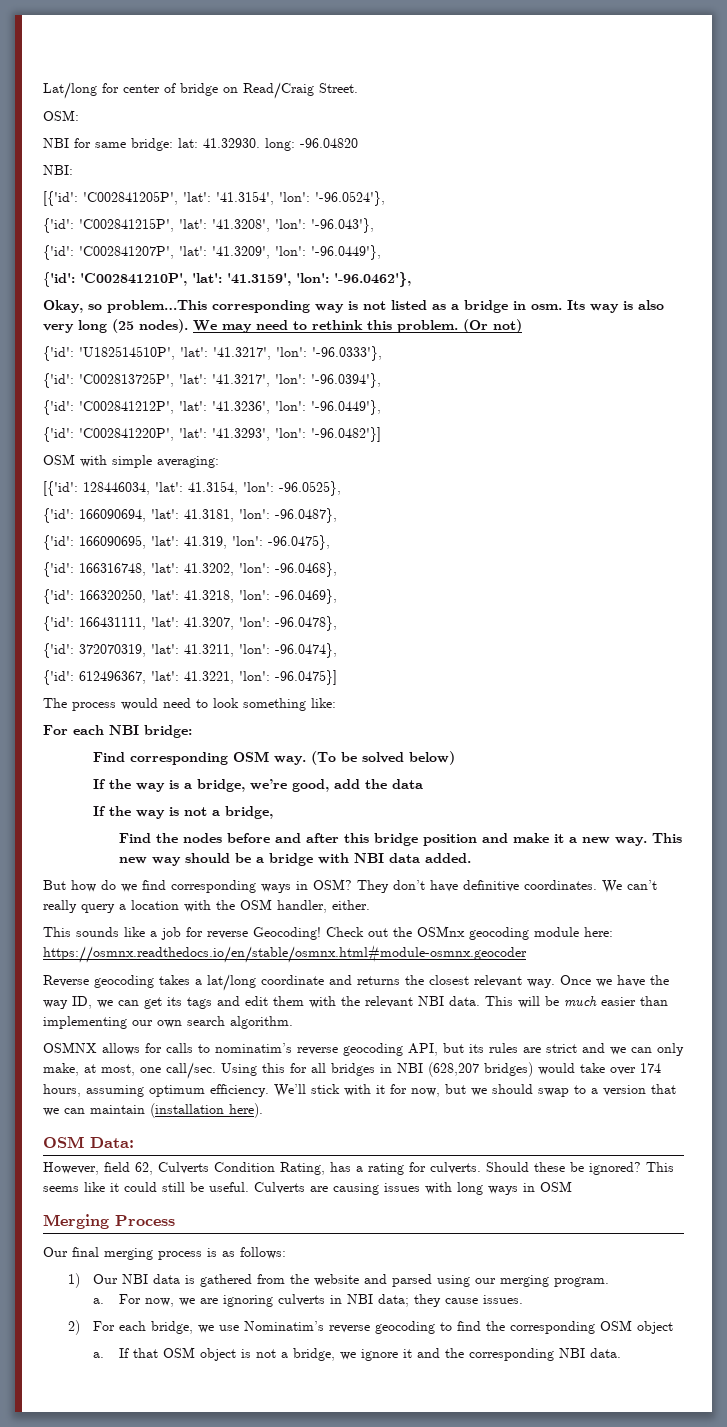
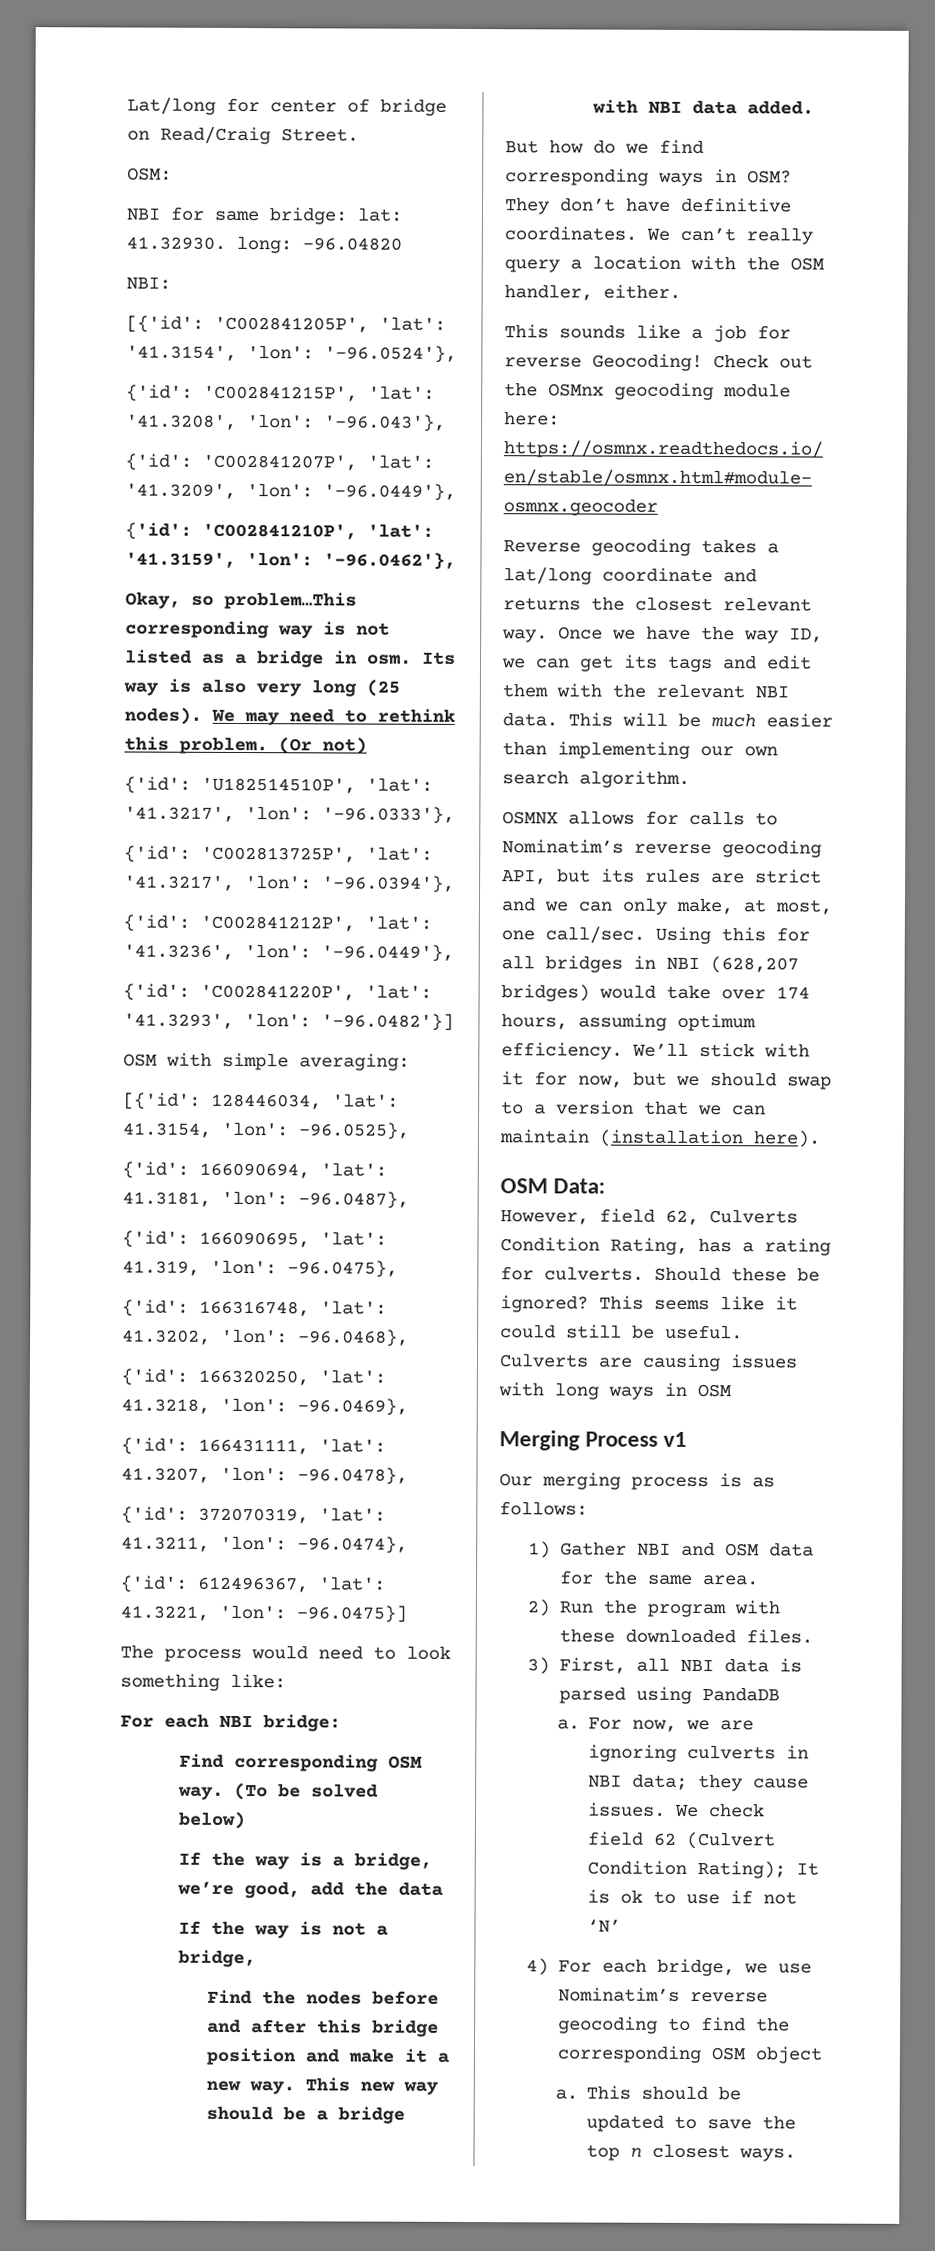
- OSMNX allows for calls to nominatim’s reverse geocoding API, but its rules are strict and we can only make, at most, one call/sec.
+ OSMNX allows for calls to Nominatim’s reverse geocoding API, but its rules are strict and we can only make, at most, one call/sec.
- Merging Process
- Our final merging process is as follows:
+ Merging Process v1
+ Our merging process is as follows:
- 1) Our NBI data is gathered from the website and parsed using our merging program.
+ 1) Gather NBI and OSM data for the same area.
+ 2) Run the program with these downloaded files.
+ 3) First, all NBI data is parsed using PandaDB
- For now, we are ignoring culverts in NBI data; they cause issues.
- 2) For each bridge, we use Nominatim’s reverse geocoding to find the corresponding OSM object
+ For now, we are ignoring culverts in NBI data; they cause issues. We check field 62 (Culvert Condition Rating); It is ok to use if not ‘N’
+ 4) For each bridge, we use Nominatim’s reverse geocoding to find the corresponding OSM object
- If that OSM object is not a bridge, we ignore it and the corresponding NBI data.
+ This should be updated to save the top n closest ways.

